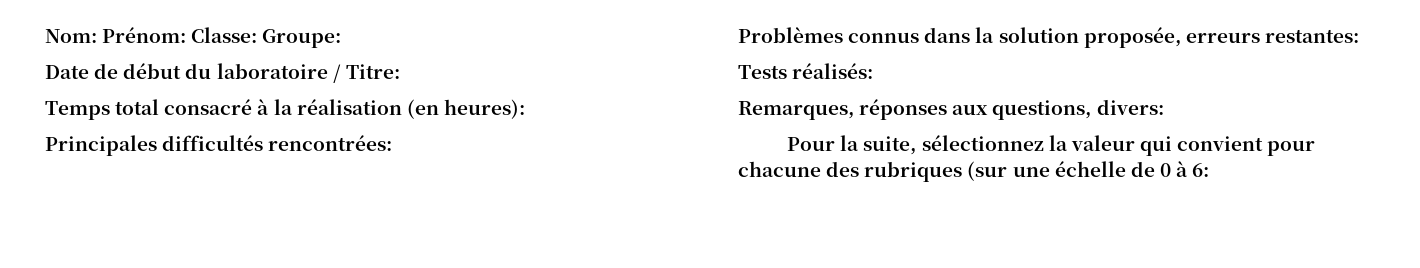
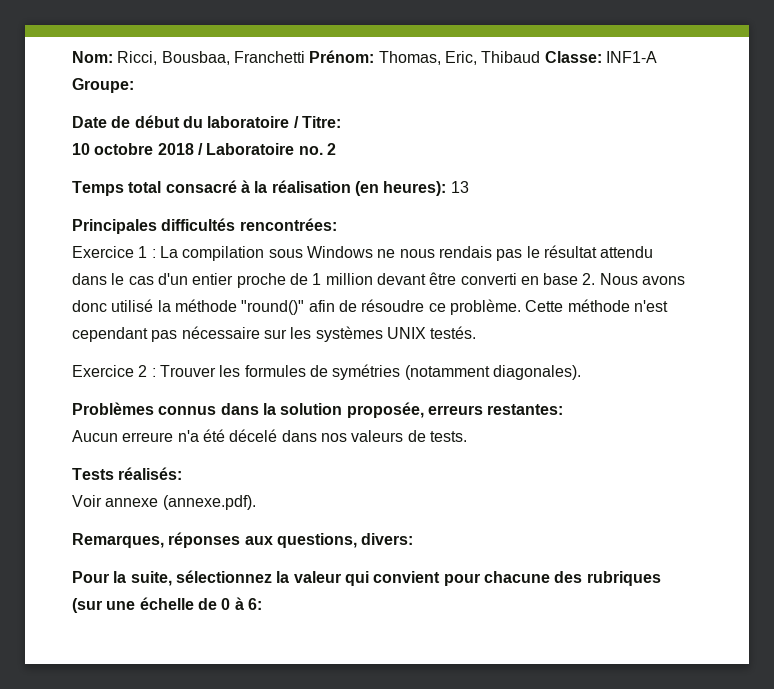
- Nom: Prénom: Classe: Groupe:
+ Nom: Ricci, Bousbaa, Franchetti Prénom: Thomas, Eric, Thibaud Classe: INF1-A Groupe:
+ 10 octobre 2018 / Laboratoire no. 2
- Temps total consacré à la réalisation (en heures):
+ Temps total consacré à la réalisation (en heures): 13
+ Exercice 1 : La compilation sous Windows ne nous rendais pas le résultat attendu dans le cas d'un entier proche de 1 million devant être converti en base 2. Nous avons donc utilisé la méthode "round()" afin de résoudre ce problème. Cette méthode n'est cependant pas nécessaire sur les systèmes UNIX testés.
+ Exercice 2 : Trouver les formules de symétries (notamment diagonales).
+ Aucun erreure n'a été décelé dans nos valeurs de tests.
+ Voir annexe (annexe.pdf).

